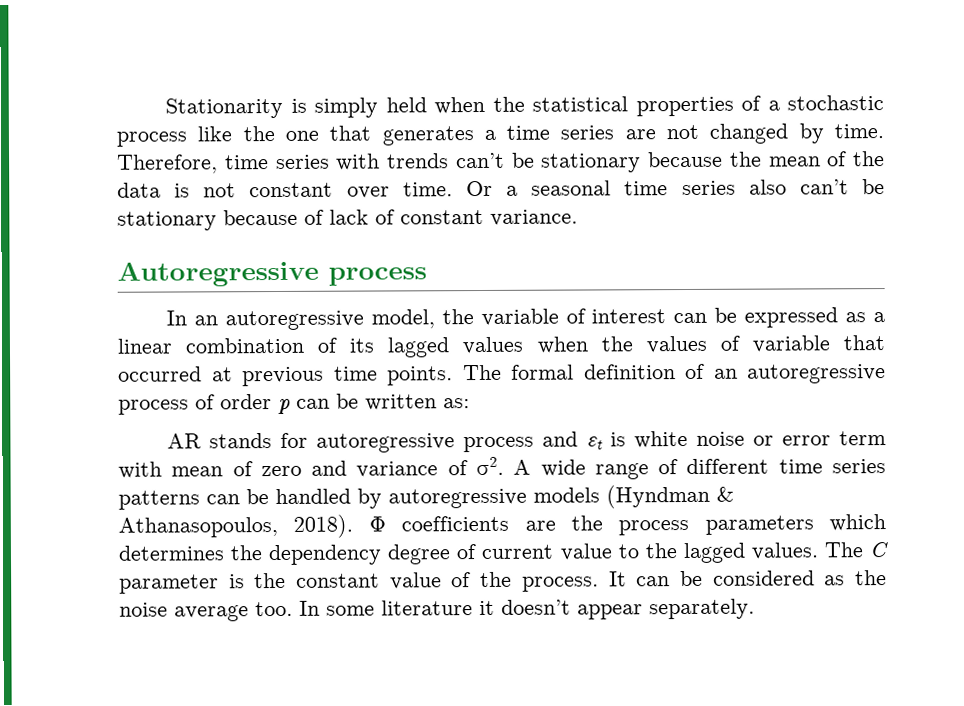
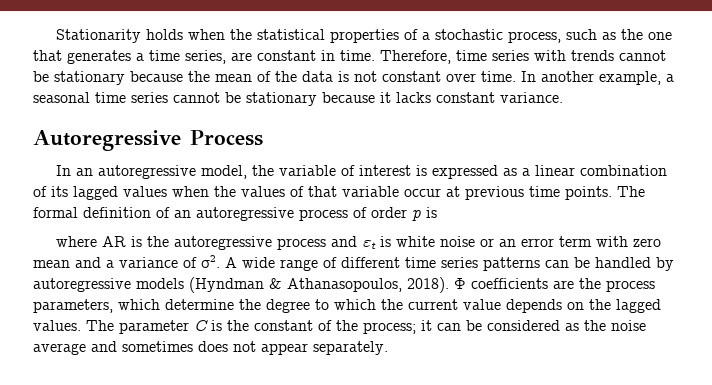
- Stationarity is simply held when the statistical properties of a stochastic process like the one that generates a time series are not changed by time.
+ Stationarity holds when the statistical properties of a stochastic process, such as the one that generates a time series, are constant in time.
- Therefore, time series with trends can’t be stationary because the mean of the data is not constant over time.
+ Therefore, time series with trends cannot be stationary because the mean of the data is not constant over time.
- Or a seasonal time series also can’t be stationary because of lack of constant variance.
+ In another example, a seasonal time series cannot be stationary because it lacks constant variance.
- Autoregressive process
+ Autoregressive Process
- In an autoregressive model, the variable of interest can be expressed as a linear combination of its lagged values when the values of variable that occurred at previous time points.
+ In an autoregressive model, the variable of interest is expressed as a linear combination of its lagged values when the values of that variable occur at previous time points.
- The formal definition of an autoregressive process of order p can be written as:
- AR stands for autoregressive process and εt is white noise or error term with mean of zero and variance of σ2.
+ The formal definition of an autoregressive process of order p is
+ where AR is the autoregressive process and εt is white noise or an error term with zero mean and a variance of σ2.
- Φ coefficients are the process parameters which determines the dependency degree of current value to the lagged values.
+ Φ coefficients are the process parameters, which determine the degree to which the current value depends on the lagged values.
- The C parameter is the constant value of the process. It can be considered as the noise average too. In some literature it doesn’t appear separately.
+ The parameter C is the constant of the process; it can be considered as the noise average and sometimes does not appear separately.

